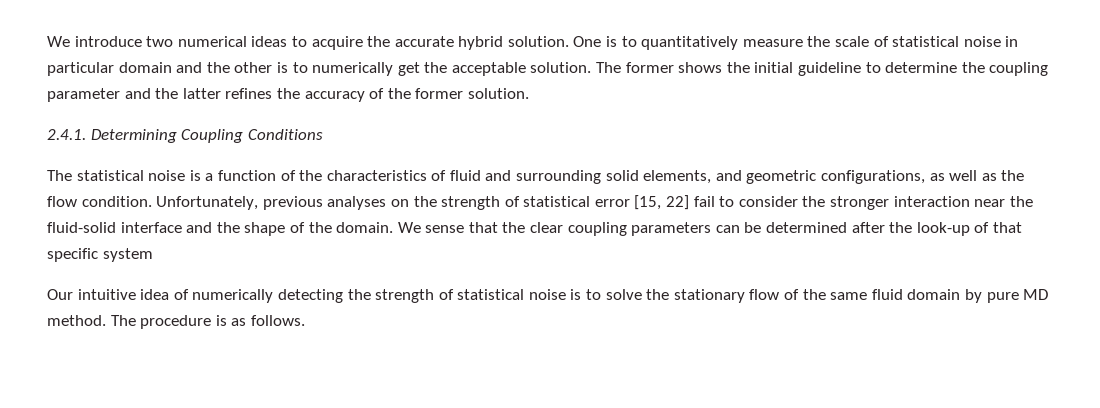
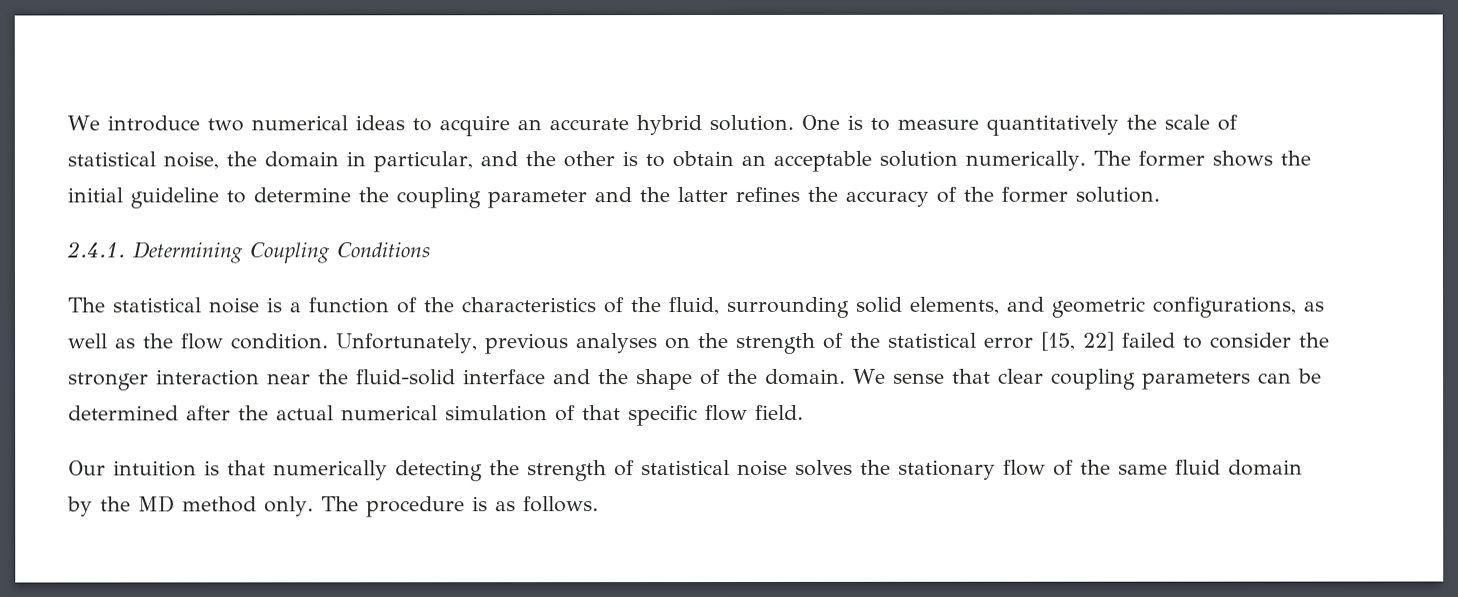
- We introduce two numerical ideas to acquire the accurate hybrid solution.
+ We introduce two numerical ideas to acquire an accurate hybrid solution.
- One is to quantitatively measure the scale of statistical noise in particular domain and the other is to numerically get the acceptable solution.
+ One is to measure quantitatively the scale of statistical noise, the domain in particular, and the other is to obtain an acceptable solution numerically.
- The statistical noise is a function of the characteristics of fluid and surrounding solid elements, and geometric configurations, as well as the flow condition.
+ The statistical noise is a function of the characteristics of the fluid, surrounding solid elements, and geometric configurations, as well as the flow condition.
- Unfortunately, previous analyses on the strength of statistical error [15, 22] fail to consider the stronger interaction near the fluid-solid interface and the shape of the domain.
+ Unfortunately, previous analyses on the strength of the statistical error [15, 22] failed to consider the stronger interaction near the fluid-solid interface and the shape of the domain.
- We sense that the clear coupling parameters can be determined after the look-up of that specific system
+ We sense that clear coupling parameters can be determined after the actual numerical simulation of that specific flow field.
- Our intuitive idea of numerically detecting the strength of statistical noise is to solve the stationary flow of the same fluid domain by pure MD method.
+ Our intuition is that numerically detecting the strength of statistical noise solves the stationary flow of the same fluid domain by the MD method only.

